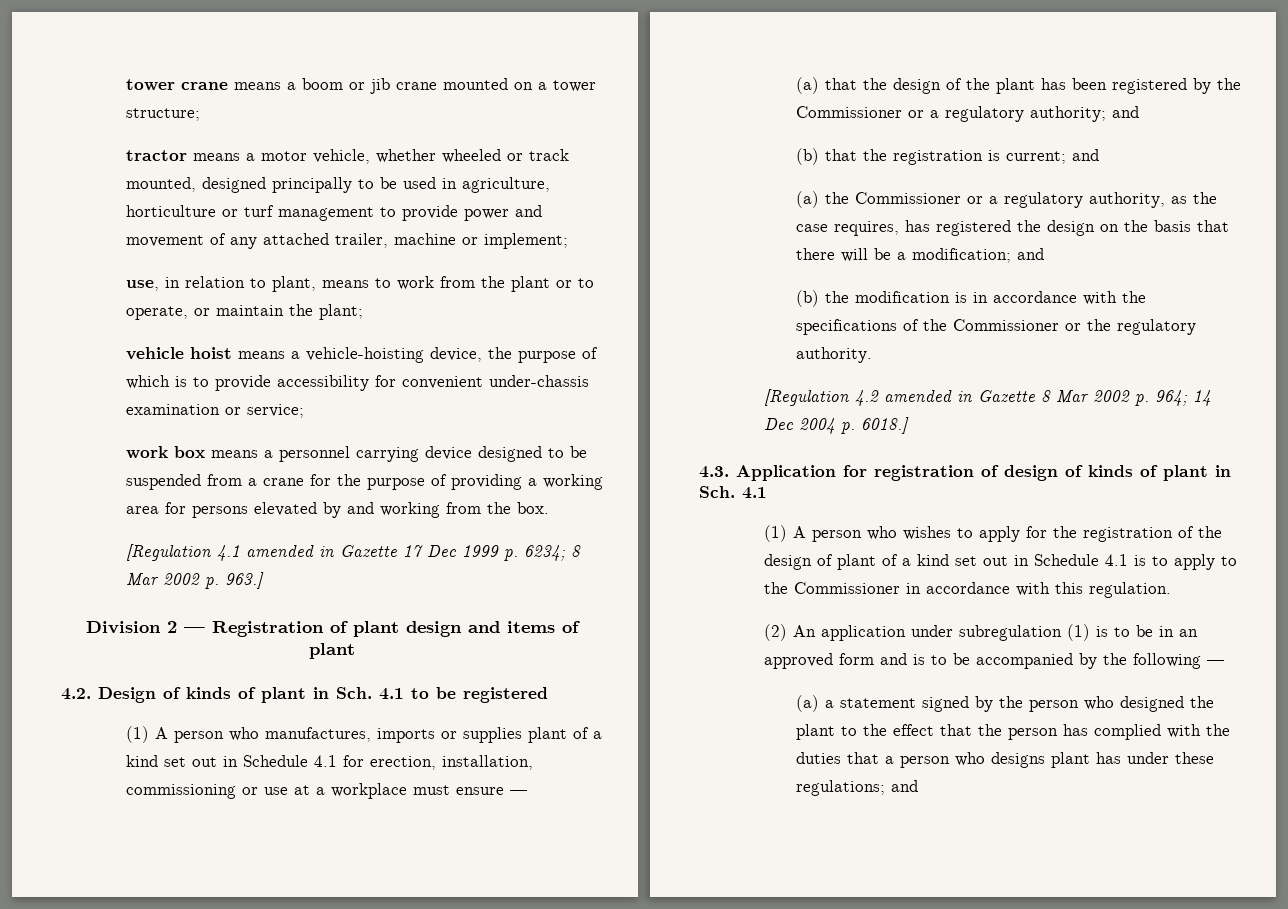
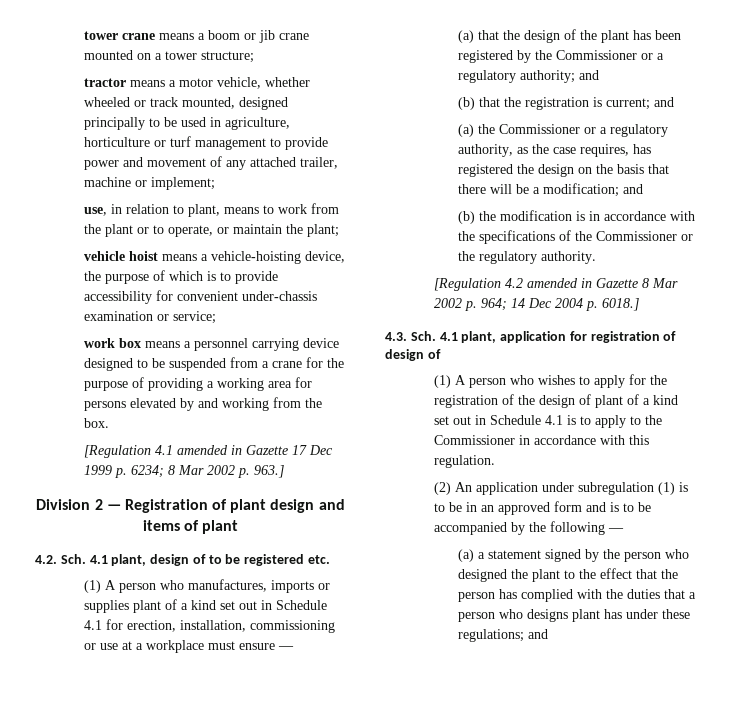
- 4.2. Design of kinds of plant in Sch. 4.1 to be registered
+ 4.2. Sch. 4.1 plant, design of to be registered etc.
- 4.3. Application for registration of design of kinds of plant in Sch. 4.1
+ 4.3. Sch. 4.1 plant, application for registration of design of

